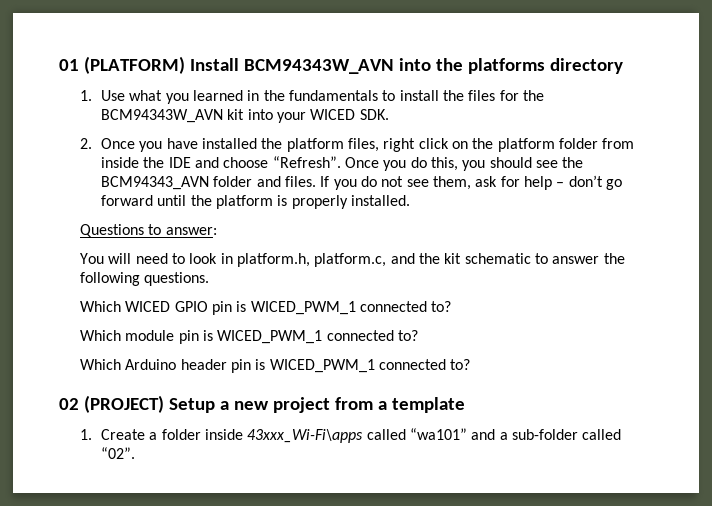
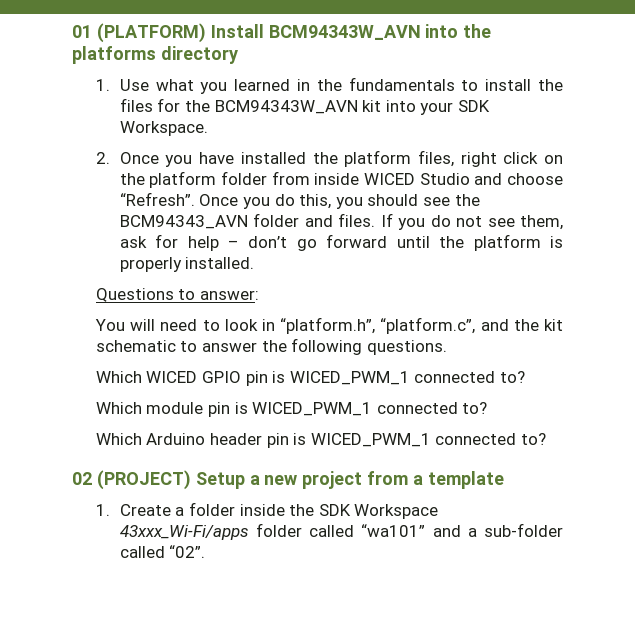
- 1. Use what you learned in the fundamentals to install the files for the BCM94343W_AVN kit into your WICED SDK.
+ 1. Use what you learned in the fundamentals to install the files for the BCM94343W_AVN kit into your SDK Workspace.
- 2. Once you have installed the platform files, right click on the platform folder from inside the IDE and choose “Refresh”.
+ 2. Once you have installed the platform files, right click on the platform folder from inside WICED Studio and choose “Refresh”.
- You will need to look in platform.h, platform.c, and the kit schematic to answer the following questions.
+ You will need to look in “platform.h”, “platform.c”, and the kit schematic to answer the following questions.
- 1. Create a folder inside 43xxx_Wi-Fi\apps called “wa101” and a sub-folder called “02”.
+ 1. Create a folder inside the SDK Workspace 43xxx_Wi-Fi/apps folder called “wa101” and a sub-folder called “02”.

